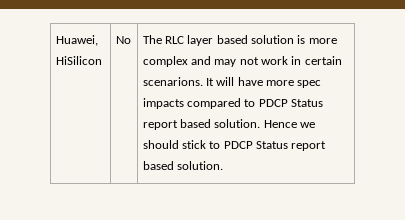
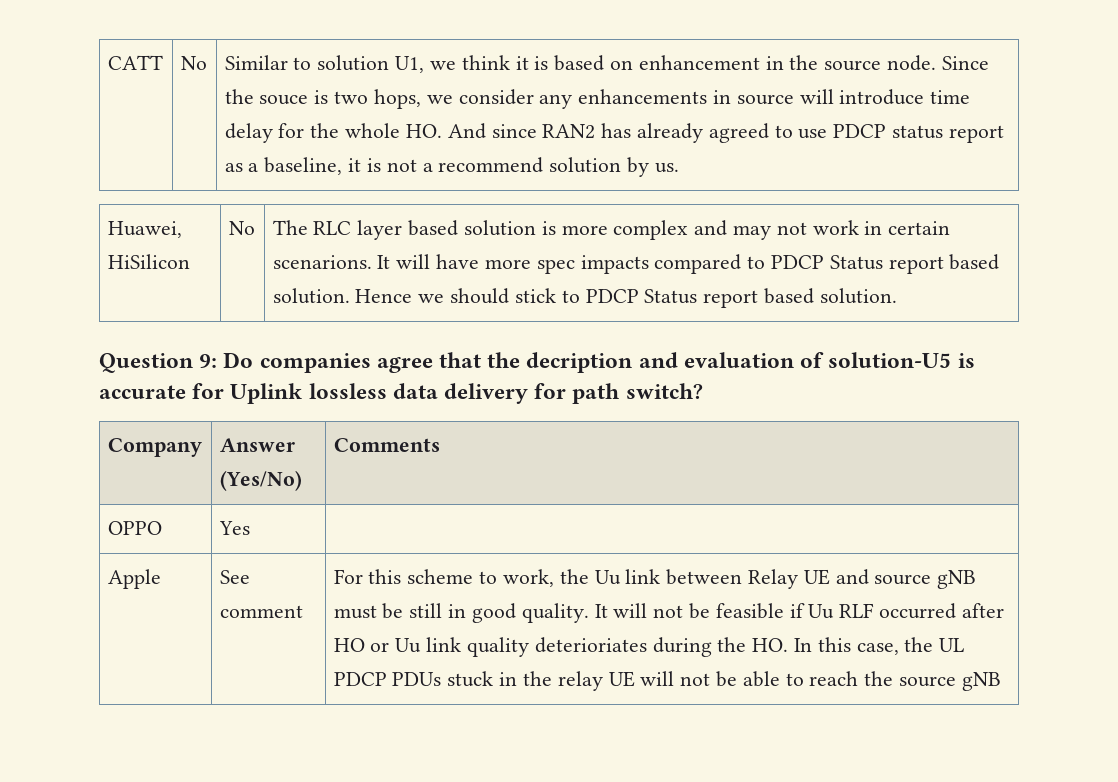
+ CATT | No | Similar to solution U1, we think it is based on enhancement in the source node. Since the souce is two hops, we consider any enhancements in source will introduce time delay for the whole HO. And since RAN2 has already agreed to use PDCP status report as a baseline, it is not a recommend solution by us.
+ Question 9: Do companies agree that the decription and evaluation of solution-U5 is accurate for Uplink lossless data delivery for path switch?
+ Company | Answer (Yes/No) | Comments
+ OPPO | Yes |
+ Apple | See comment | For this scheme to work, the Uu link between Relay UE and source gNB must be still in good quality. It will not be feasible if Uu RLF occurred after HO or Uu link quality deterioriates during the HO. In this case, the UL PDCP PDUs stuck in the relay UE will not be able to reach the source gNB

